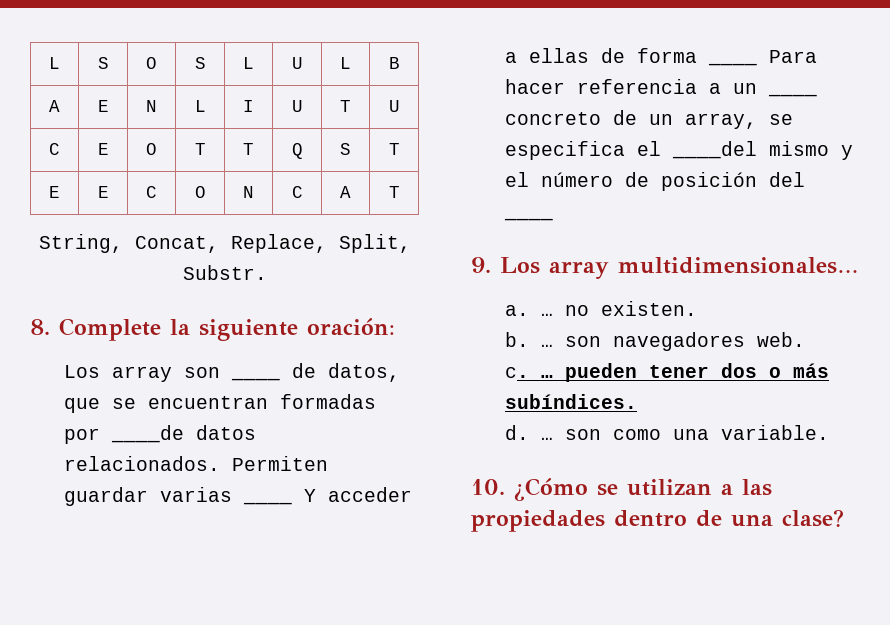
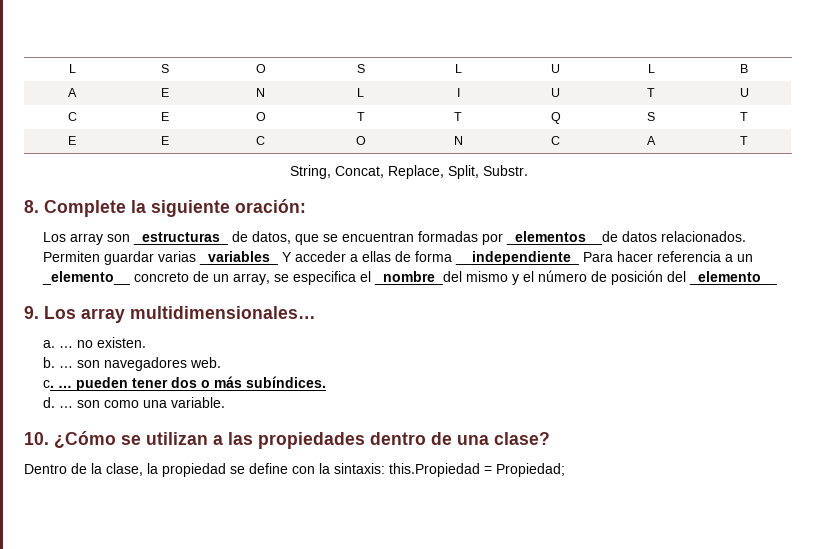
- Los array son ____ de datos, que se encuentran formadas por ____de datos relacionados.
+ Los array son _estructuras_ de datos, que se encuentran formadas por _elementos__de datos relacionados.
- Permiten guardar varias ____ Y acceder a ellas de forma ____ Para hacer referencia a un ____ concreto de un array, se especifica el ____del mismo y el número de posición del ____
+ Permiten guardar varias _variables_ Y acceder a ellas de forma __independiente_ Para hacer referencia a un _elemento__ concreto de un array, se especifica el _nombre_del mismo y el número de posición del _elemento__
+ Dentro de la clase, la propiedad se define con la sintaxis: this.Propiedad = Propiedad;

